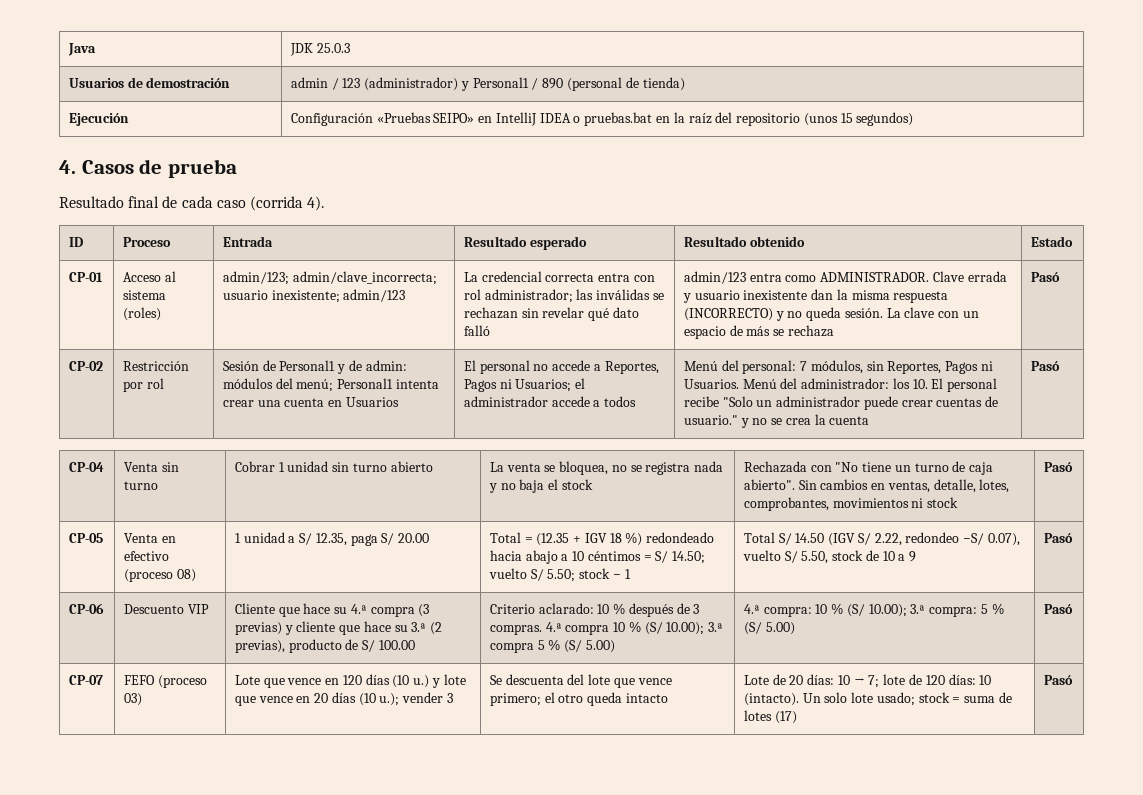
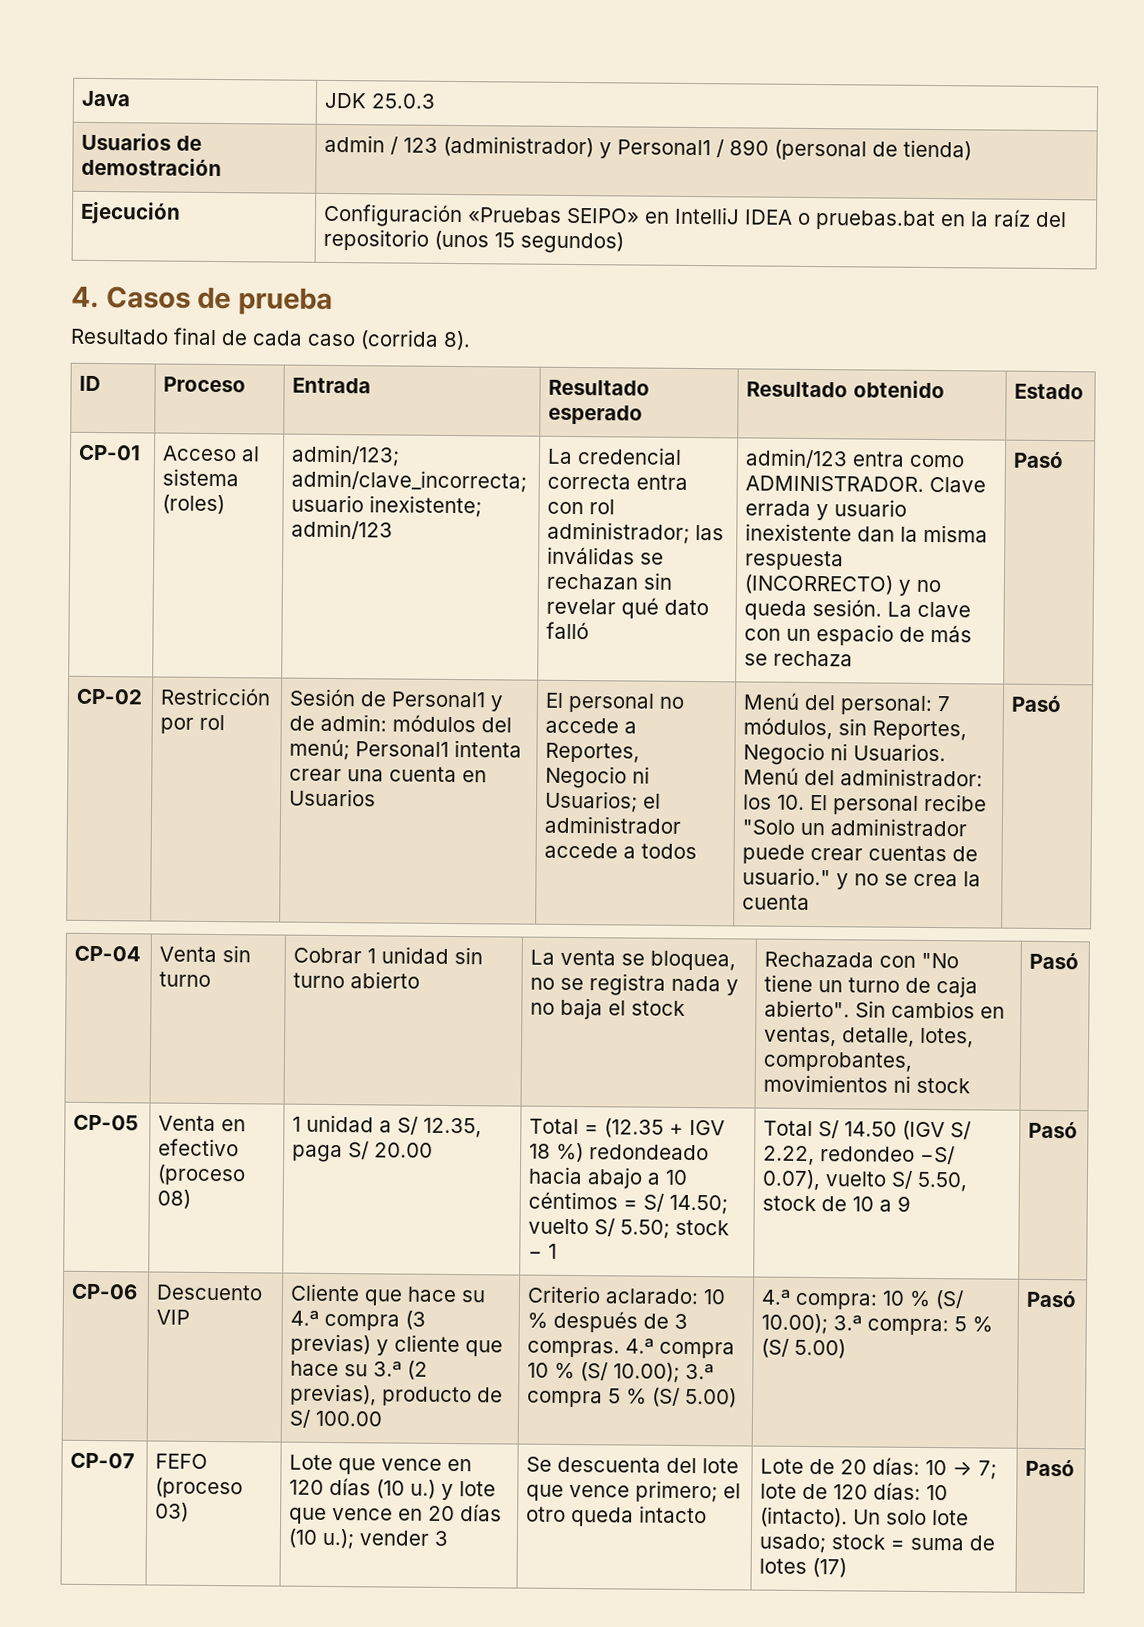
- Resultado final de cada caso (corrida 4).
+ Resultado final de cada caso (corrida 8).
- El personal no accede a Reportes, Pagos ni Usuarios; el administrador accede a todos
+ El personal no accede a Reportes, Negocio ni Usuarios; el administrador accede a todos
- Menú del personal: 7 módulos, sin Reportes, Pagos ni Usuarios.
+ Menú del personal: 7 módulos, sin Reportes, Negocio ni Usuarios.

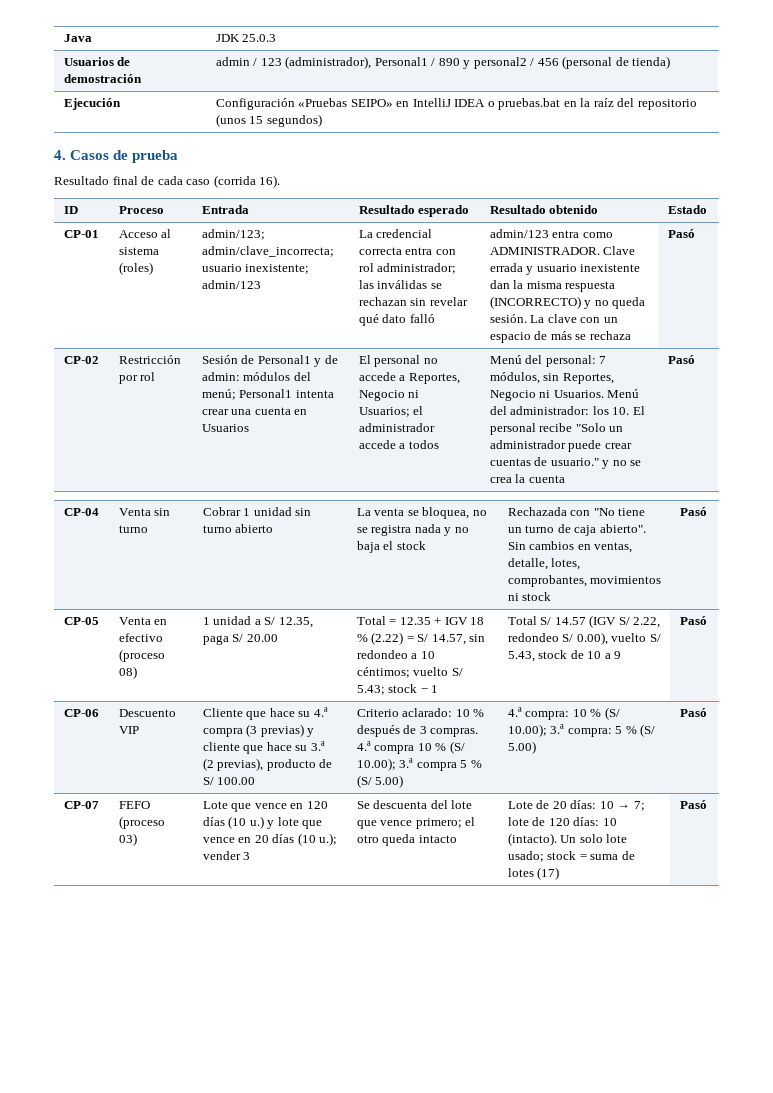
- Usuarios de demostración | admin / 123 (administrador) y Personal1 / 890 (personal de tienda)
+ Usuarios de demostración | admin / 123 (administrador), Personal1 / 890 y personal2 / 456 (personal de tienda)
- Resultado final de cada caso (corrida 8).
+ Resultado final de cada caso (corrida 16).
- Total = (12.35 + IGV 18 %) redondeado hacia abajo a 10 céntimos = S/ 14.50; vuelto S/ 5.50; stock − 1
+ Total = 12.35 + IGV 18 % (2.22) = S/ 14.57, sin redondeo a 10 céntimos; vuelto S/ 5.43; stock − 1
- Total S/ 14.50 (IGV S/ 2.22, redondeo −S/ 0.07), vuelto S/ 5.50, stock de 10 a 9
+ Total S/ 14.57 (IGV S/ 2.22, redondeo S/ 0.00), vuelto S/ 5.43, stock de 10 a 9

